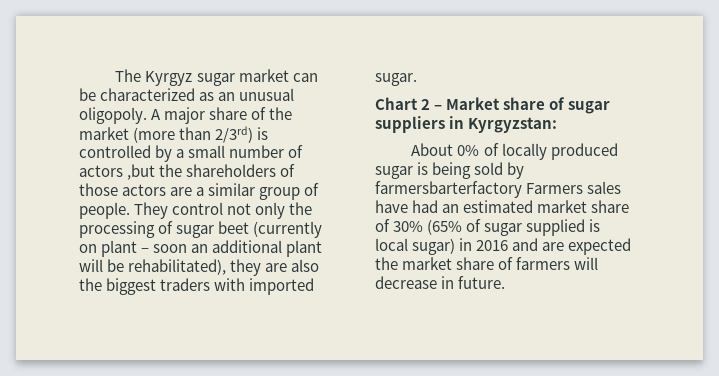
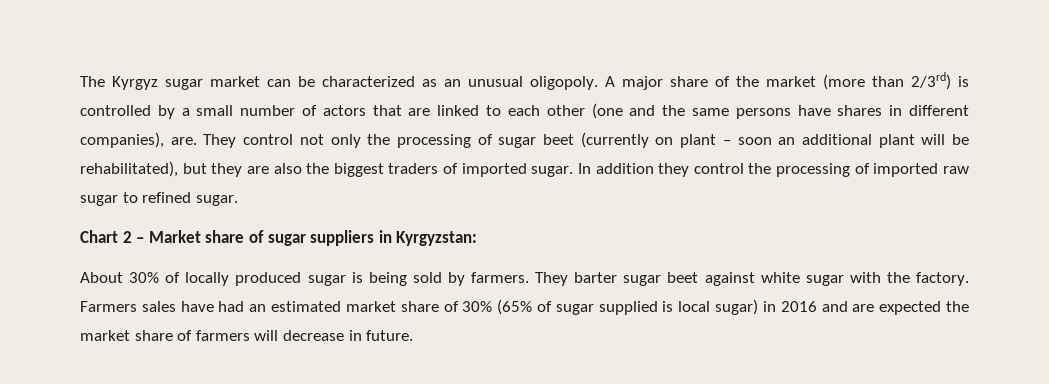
- A major share of the market (more than 2/3rd) is controlled by a small number of actors ,but the shareholders of those actors are a similar group of people.
+ A major share of the market (more than 2/3rd) is controlled by a small number of actors that are linked to each other (one and the same persons have shares in different companies), are.
- They control not only the processing of sugar beet (currently on plant – soon an additional plant will be rehabilitated), they are also the biggest traders with imported sugar.
+ They control not only the processing of sugar beet (currently on plant – soon an additional plant will be rehabilitated), but they are also the biggest traders of imported sugar. In addition they control the processing of imported raw sugar to refined sugar.
- About 0% of locally produced sugar is being sold by farmersbarterfactory Farmers sales have had an estimated market share of 30% (65% of sugar supplied is local sugar) in 2016 and are expected the market share of farmers will decrease in future.
+ About 30% of locally produced sugar is being sold by farmers. They barter sugar beet against white sugar with the factory. Farmers sales have had an estimated market share of 30% (65% of sugar supplied is local sugar) in 2016 and are expected the market share of farmers will decrease in future.

